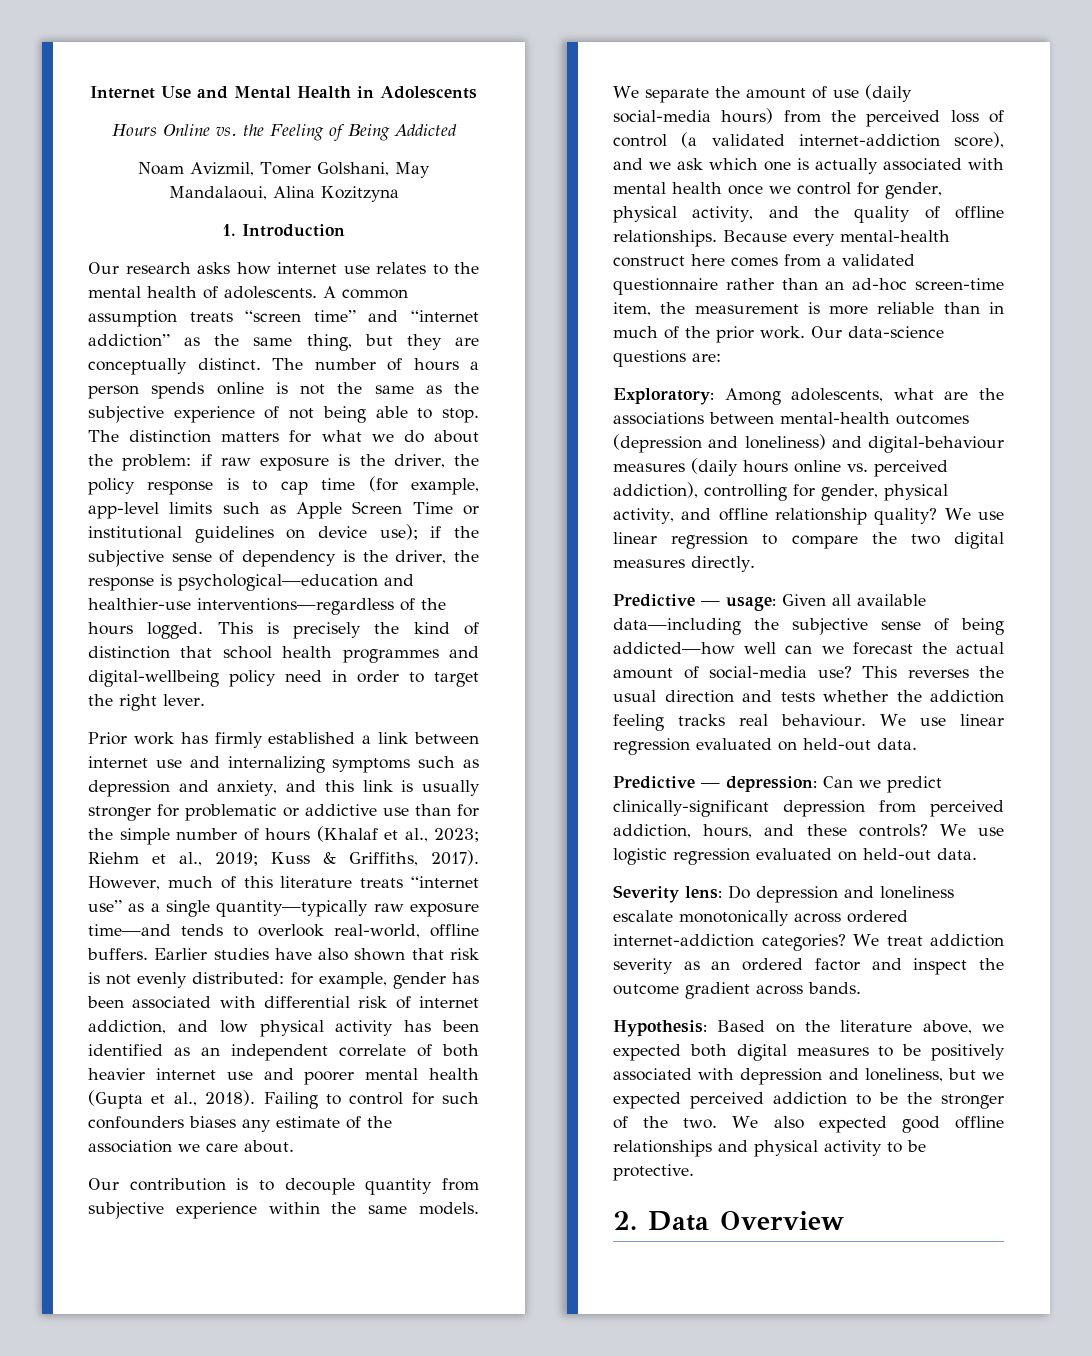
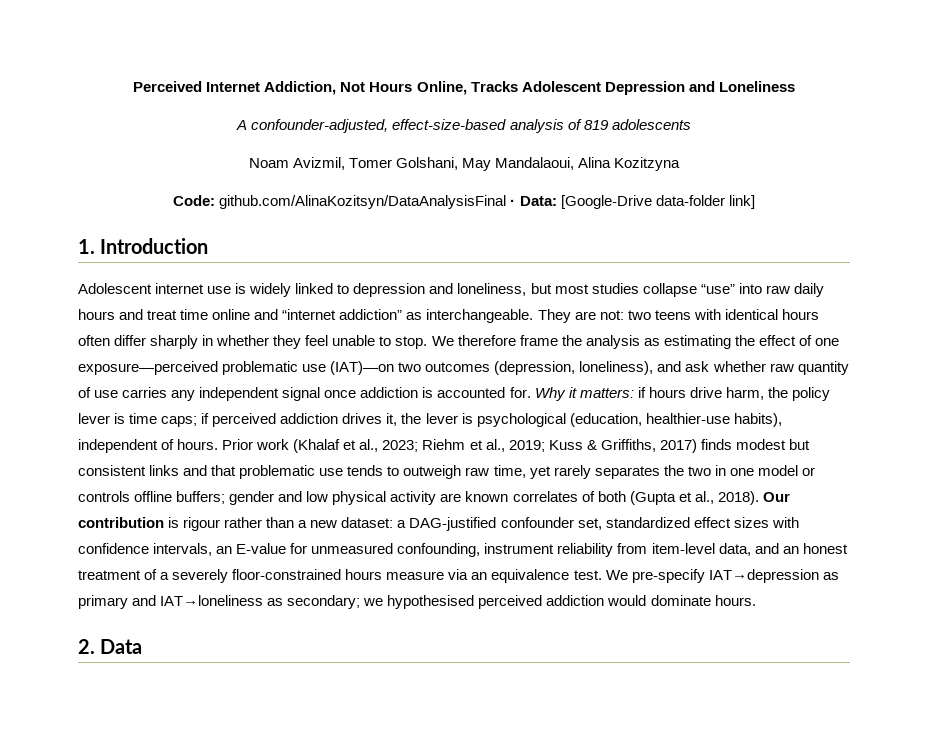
- Internet Use and Mental Health in Adolescents
- Hours Online vs. the Feeling of Being Addicted
+ Perceived Internet Addiction, Not Hours Online, Tracks Adolescent Depression and Loneliness
+ A confounder-adjusted, effect-size-based analysis of 819 adolescents
+ Code: github.com/AlinaKozitsyn/DataAnalysisFinal · Data: [Google-Drive data-folder link]
  1. Introduction
- Our research asks how internet use relates to the mental health of adolescents. A common assumption treats “screen time” and “internet addiction” as the same thing, but they are conceptually distinct. The number of hours a person spends online is not the same as the subjective experience of not being able to stop. The distinction matters for what we do about the problem: if raw exposure is the driver, the policy response is to cap time (for example, app-level limits such as Apple Screen Time or institutional guidelines on device use); if the subjective sense of dependency is the driver, the response is psychological—education and healthier-use interventions—regardless of the hours logged. This is precisely the kind of distinction that school health programmes and digital-wellbeing policy need in order to target the right lever.
- Prior work has firmly established a link between internet use and internalizing symptoms such as depression and anxiety, and this link is usually stronger for problematic or addictive use than for the simple number of hours (Khalaf et al., 2023; Riehm et al., 2019; Kuss & Griffiths, 2017). However, much of this literature treats “internet use” as a single quantity—typically raw exposure time—and tends to overlook real-world, offline buffers. Earlier studies have also shown that risk is not evenly distributed: for example, gender has been associated with differential risk of internet addiction, and low physical activity has been identified as an independent correlate of both heavier internet use and poorer mental health (Gupta et al., 2018). Failing to control for such confounders biases any estimate of the association we care about.
- Our contribution is to decouple quantity from subjective experience within the same models. We separate the amount of use (daily social-media hours) from the perceived loss of control (a validated internet-addiction score), and we ask which one is actually associated with mental health once we control for gender, physical activity, and the quality of offline relationships. Because every mental-health construct here comes from a validated questionnaire rather than an ad-hoc screen-time item, the measurement is more reliable than in much of the prior work. Our data-science questions are:
- Exploratory: Among adolescents, what are the associations between mental-health outcomes (depression and loneliness) and digital-behaviour measures (daily hours online vs. perceived addiction), controlling for gender, physical activity, and offline relationship quality? We use linear regression to compare the two digital measures directly.
- Predictive — usage: Given all available data—including the subjective sense of being addicted—how well can we forecast the actual amount of social-media use? This reverses the usual direction and tests whether the addiction feeling tracks real behaviour. We use linear regression evaluated on held-out data.
- Predictive — depression: Can we predict clinically-significant depression from perceived addiction, hours, and these controls? We use logistic regression evaluated on held-out data.
- Severity lens: Do depression and loneliness escalate monotonically across ordered internet-addiction categories? We treat addiction severity as an ordered factor and inspect the outcome gradient across bands.
- Hypothesis: Based on the literature above, we expected both digital measures to be positively associated with depression and loneliness, but we expected perceived addiction to be the stronger of the two. We also expected good offline relationships and physical activity to be protective.
+ Adolescent internet use is widely linked to depression and loneliness, but most studies collapse “use” into raw daily hours and treat time online and “internet addiction” as interchangeable. They are not: two teens with identical hours often differ sharply in whether they feel unable to stop. We therefore frame the analysis as estimating the effect of one exposure—perceived problematic use (IAT)—on two outcomes (depression, loneliness), and ask whether raw quantity of use carries any independent signal once addiction is accounted for. Why it matters: if hours drive harm, the policy lever is time caps; if perceived addiction drives it, the lever is psychological (education, healthier-use habits), independent of hours. Prior work (Khalaf et al., 2023; Riehm et al., 2019; Kuss & Griffiths, 2017) finds modest but consistent links and that problematic use tends to outweigh raw time, yet rarely separates the two in one model or controls offline buffers; gender and low physical activity are known correlates of both (Gupta et al., 2018). Our contribution is rigour rather than a new dataset: a DAG-justified confounder set, standardized effect sizes with confidence intervals, an E-value for unmeasured confounding, instrument reliability from item-level data, and an honest treatment of a severely floor-constrained hours measure via an equivalence test. We pre-specify IAT→depression as primary and IAT→loneliness as secondary; we hypothesised perceived addiction would dominate hours.
- 2. Data Overview
+ 2. Data

